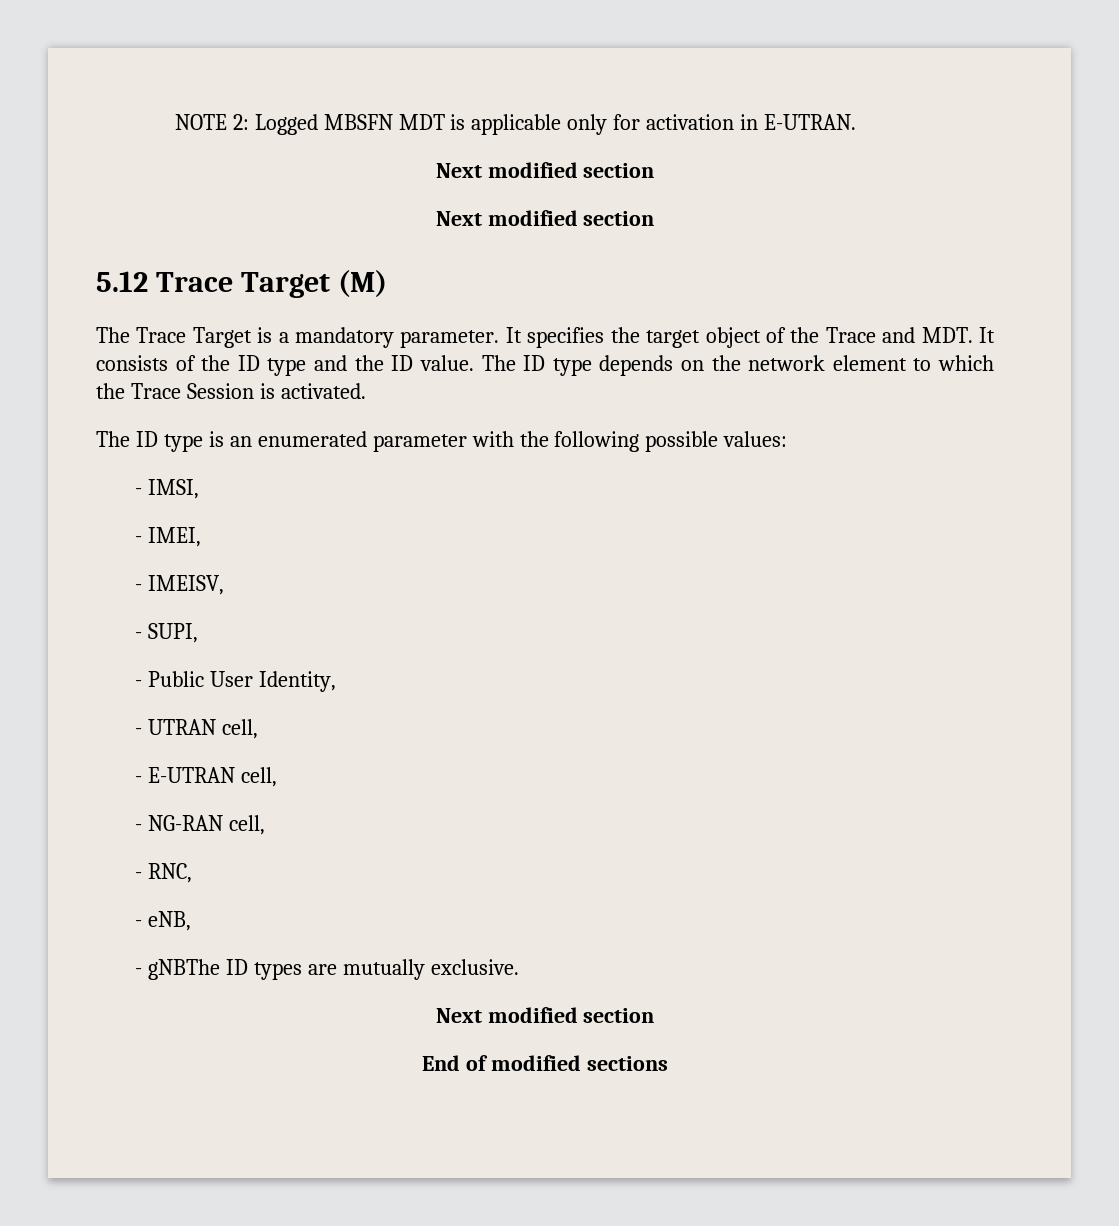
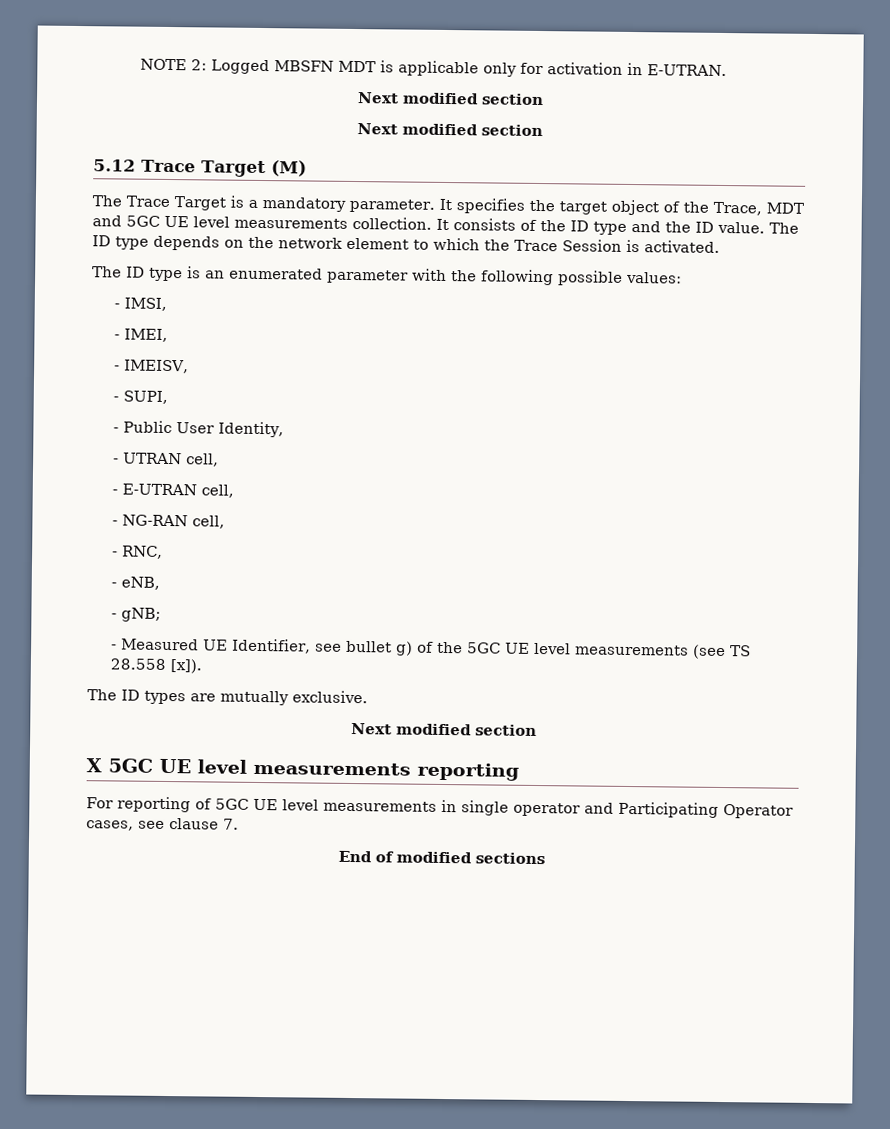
- It specifies the target object of the Trace and MDT. It consists of the ID type and the ID value.
+ It specifies the target object of the Trace, MDT and 5GC UE level measurements collection. It consists of the ID type and the ID value.
- - gNBThe ID types are mutually exclusive.
+ - gNB;
+ - Measured UE Identifier, see bullet g) of the 5GC UE level measurements (see TS 28.558 [x]).
+ The ID types are mutually exclusive.
+ X 5GC UE level measurements reporting
+ For reporting of 5GC UE level measurements in single operator and Participating Operator cases, see clause 7.

